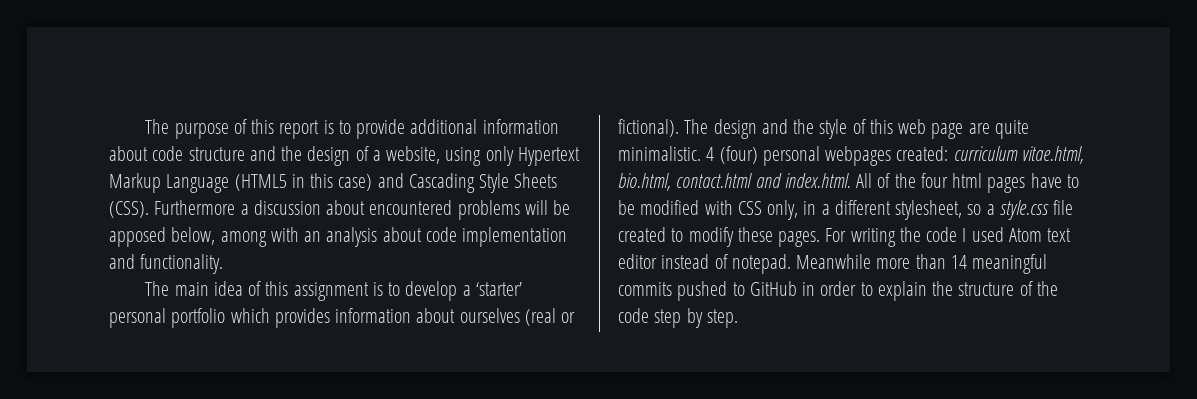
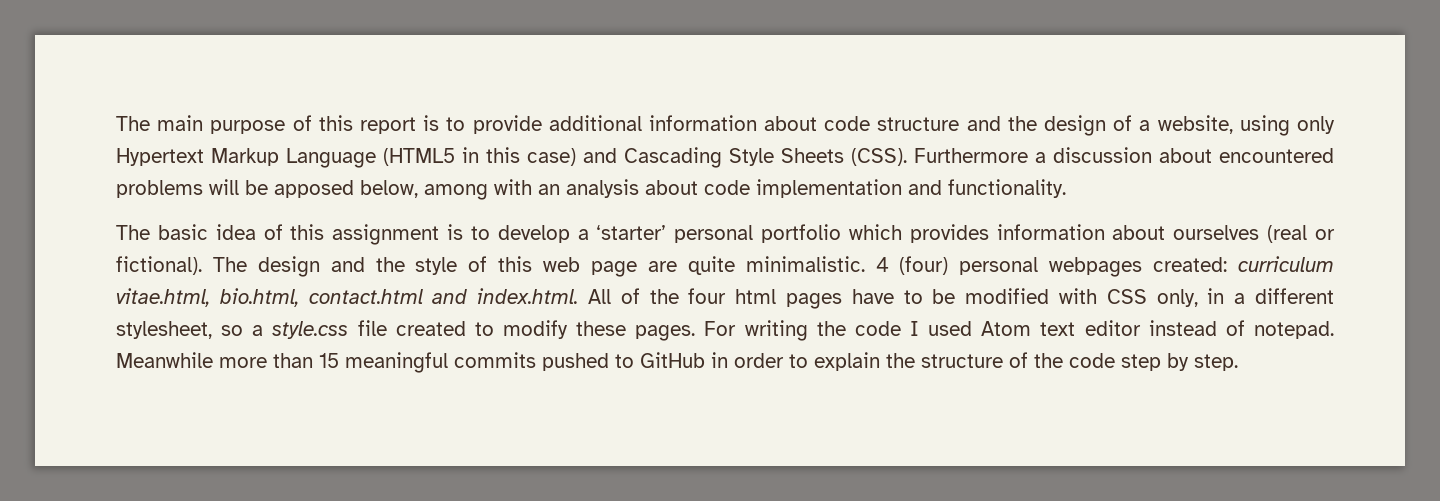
- The purpose of this report is to provide additional information about code structure and the design of a website, using only Hypertext Markup Language (HTML5 in this case) and Cascading Style Sheets (CSS).
+ The main purpose of this report is to provide additional information about code structure and the design of a website, using only Hypertext Markup Language (HTML5 in this case) and Cascading Style Sheets (CSS).
- The main idea of this assignment is to develop a ‘starter’ personal portfolio which provides information about ourselves (real or fictional).
+ The basic idea of this assignment is to develop a ‘starter’ personal portfolio which provides information about ourselves (real or fictional).
- Meanwhile more than 14 meaningful commits pushed to GitHub in order to explain the structure of the code step by step.
+ Meanwhile more than 15 meaningful commits pushed to GitHub in order to explain the structure of the code step by step.

